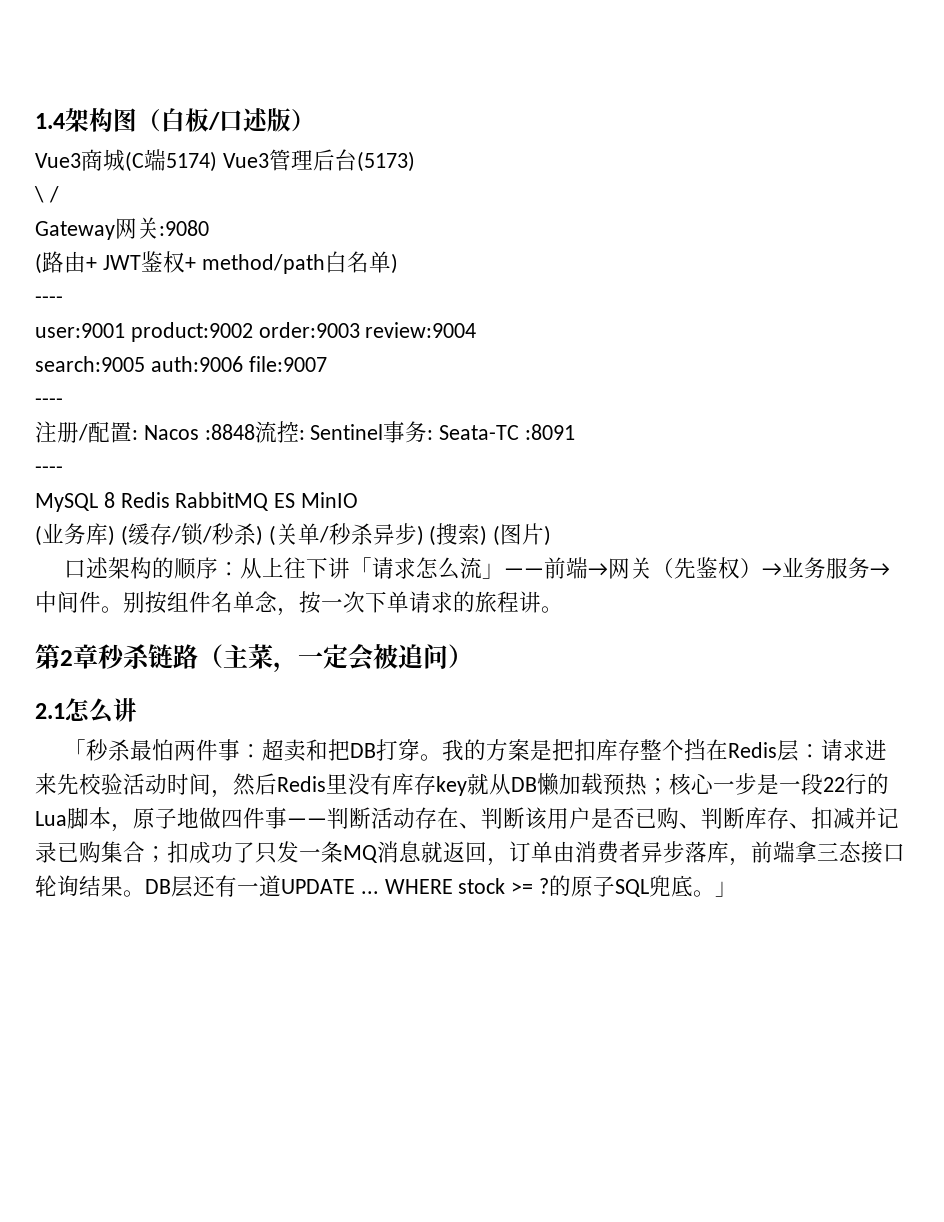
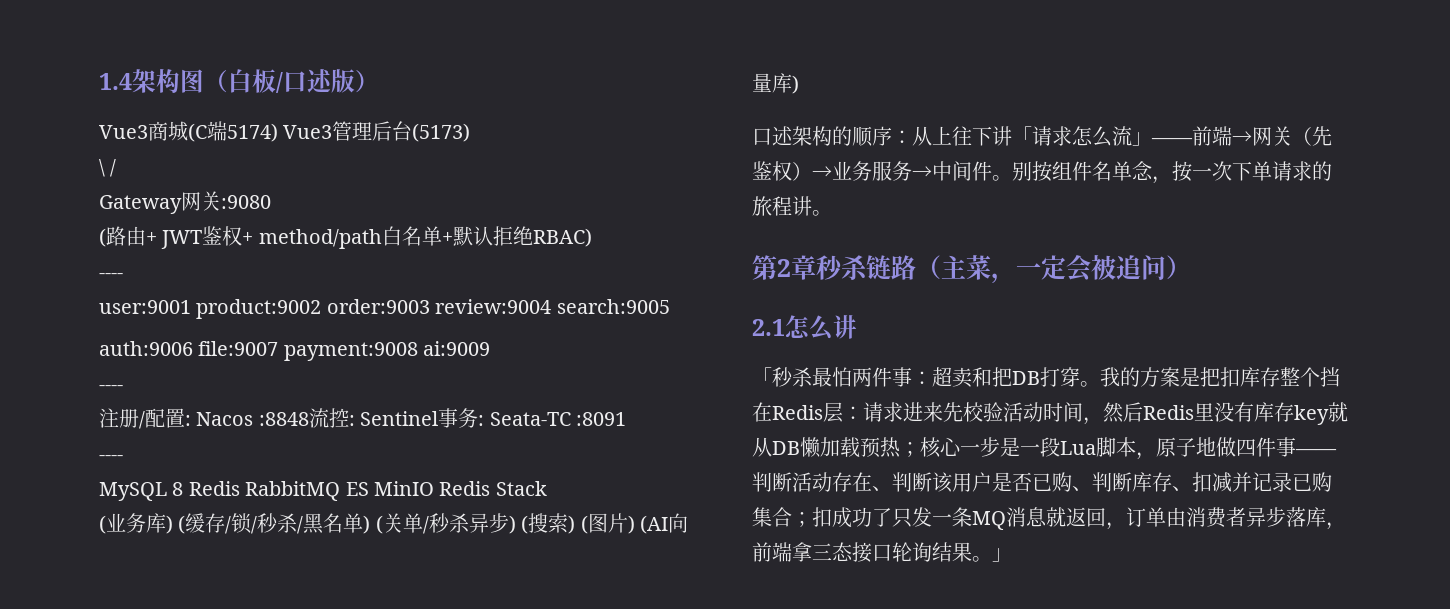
- (路由+ JWT鉴权+ method/path白名单)
+ (路由+ JWT鉴权+ method/path白名单+默认拒绝RBAC)
- user:9001 product:9002 order:9003 review:9004
- search:9005 auth:9006 file:9007
+ user:9001 product:9002 order:9003 review:9004 search:9005
+ auth:9006 file:9007 payment:9008 ai:9009
- MySQL 8 Redis RabbitMQ ES MinIO
+ MySQL 8 Redis RabbitMQ ES MinIO Redis Stack
- (业务库) (缓存/锁/秒杀) (关单/秒杀异步) (搜索) (图片)
+ (业务库) (缓存/锁/秒杀/黑名单) (关单/秒杀异步) (搜索) (图片) (AI向量库)
- 核心一步是一段22行的Lua脚本，原子地做四件事——判断活动存在、判断该用户是否已购、判断库存、扣减并记录已购集合；
+ 核心一步是一段Lua脚本，原子地做四件事——判断活动存在、判断该用户是否已购、判断库存、扣减并记录已购集合；
- 扣成功了只发一条MQ消息就返回，订单由消费者异步落库，前端拿三态接口轮询结果。DB层还有一道UPDATE ... WHERE stock >= ?的原子SQL兜底。」
+ 扣成功了只发一条MQ消息就返回，订单由消费者异步落库，前端拿三态接口轮询结果。」

